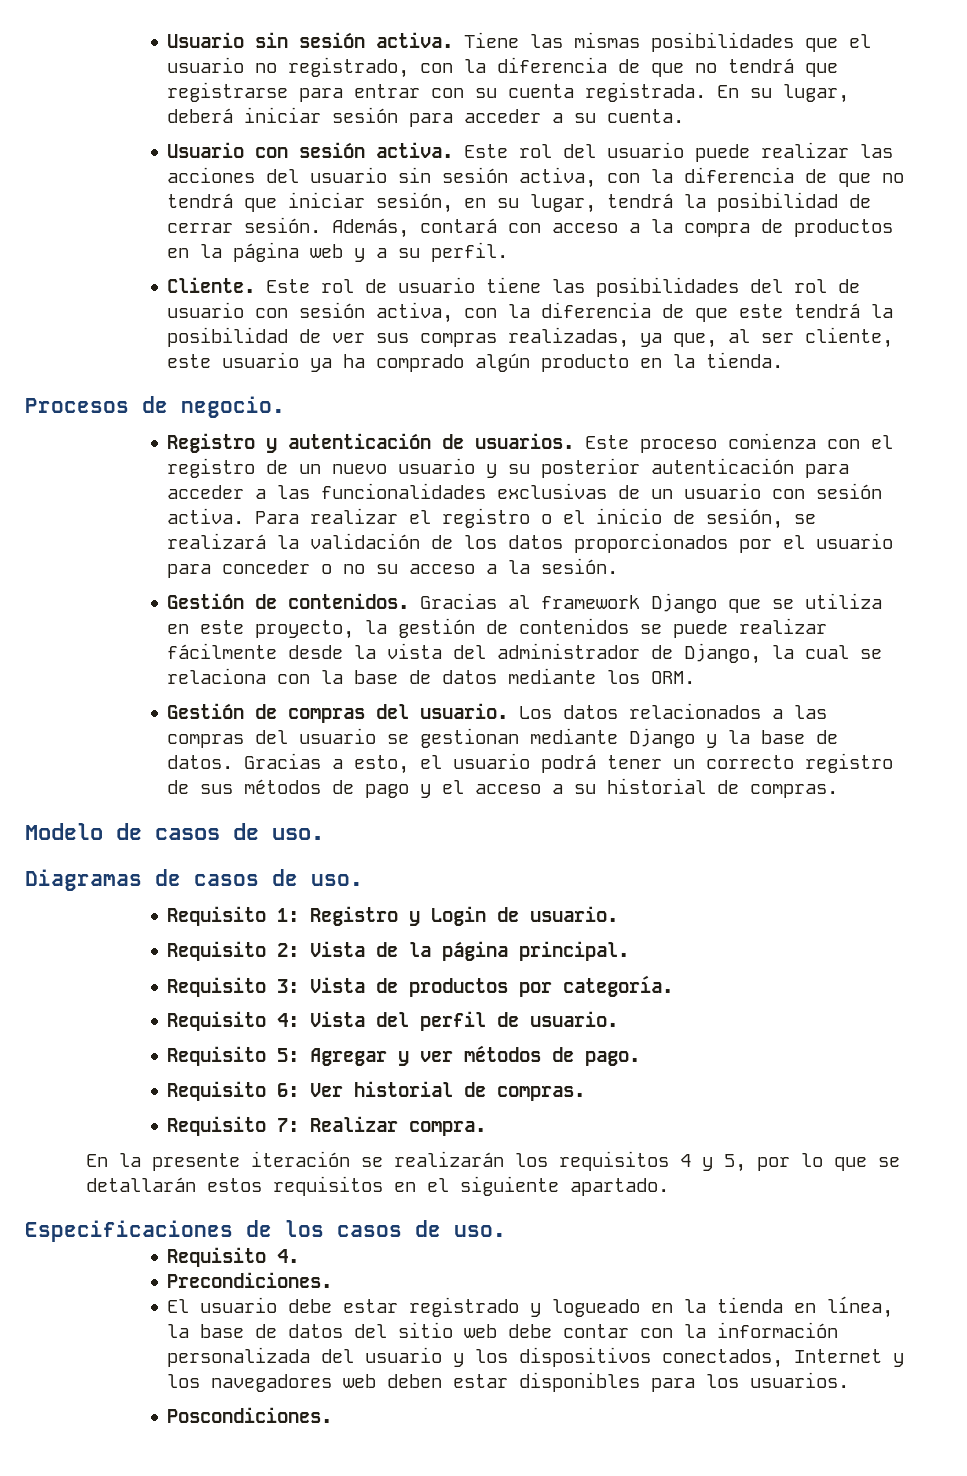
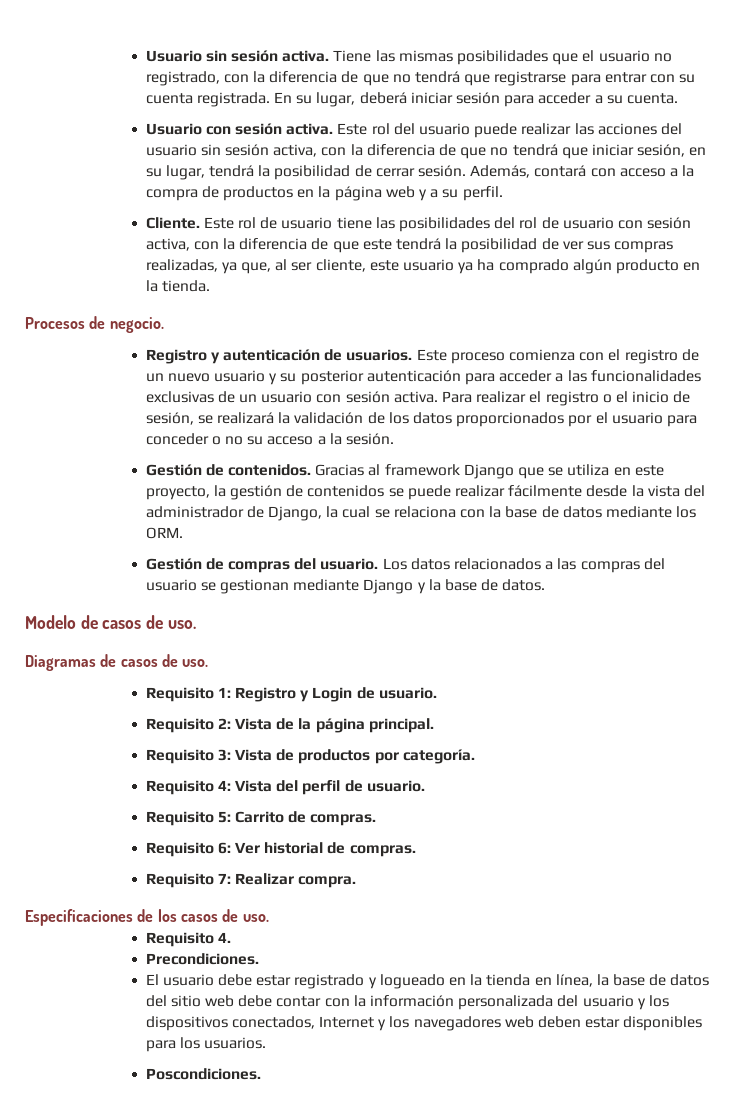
- Gracias a esto, el usuario podrá tener un correcto registro de sus métodos de pago y el acceso a su historial de compras.
- Requisito 5: Agregar y ver métodos de pago.
+ Requisito 5: Carrito de compras.
- En la presente iteración se realizarán los requisitos 4 y 5, por lo que se detallarán estos requisitos en el siguiente apartado.

